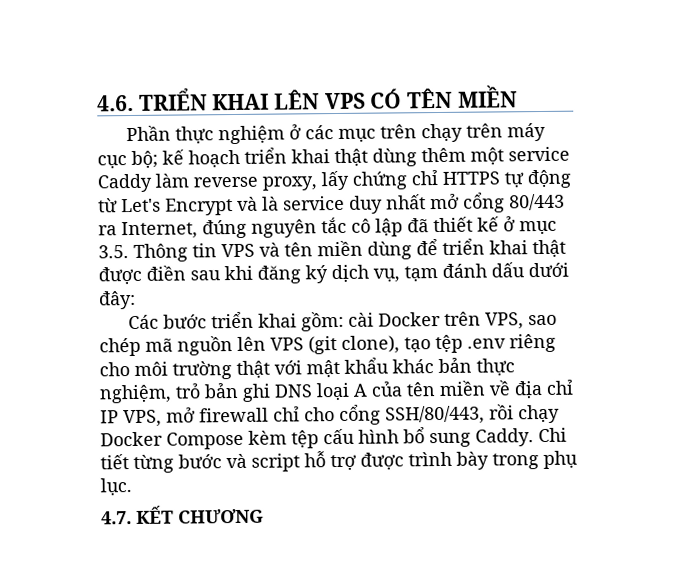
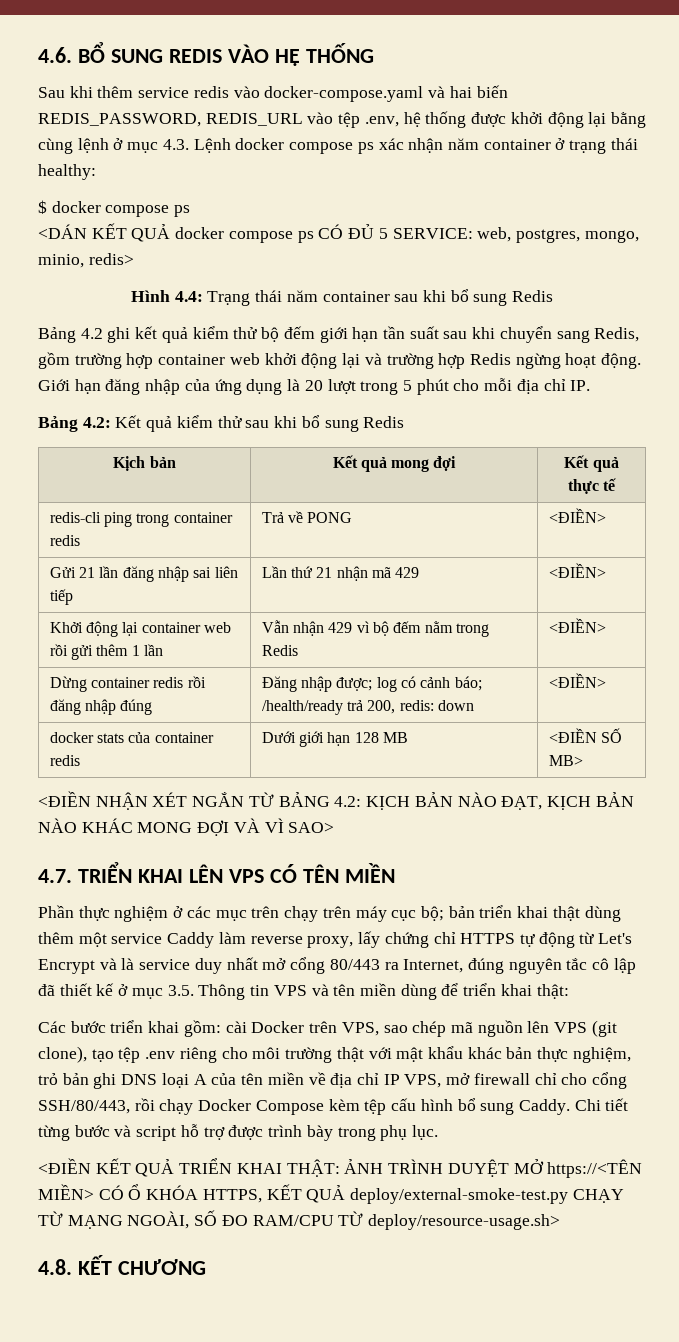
- 4.6. TRIỂN KHAI LÊN VPS CÓ TÊN MIỀN
+ 4.6. BỔ SUNG REDIS VÀO HỆ THỐNG
+ Sau khi thêm service redis vào docker-compose.yaml và hai biến REDIS_PASSWORD, REDIS_URL vào tệp .env, hệ thống được khởi động lại bằng cùng lệnh ở mục 4.3. Lệnh docker compose ps xác nhận năm container ở trạng thái healthy:
+ $ docker compose ps
+ <DÁN KẾT QUẢ docker compose ps CÓ ĐỦ 5 SERVICE: web, postgres, mongo, minio, redis>
+ Hình 4.4: Trạng thái năm container sau khi bổ sung Redis
+ Bảng 4.2 ghi kết quả kiểm thử bộ đếm giới hạn tần suất sau khi chuyển sang Redis, gồm trường hợp container web khởi động lại và trường hợp Redis ngừng hoạt động. Giới hạn đăng nhập của ứng dụng là 20 lượt trong 5 phút cho mỗi địa chỉ IP.
+ Bảng 4.2: Kết quả kiểm thử sau khi bổ sung Redis
+ Kịch bản | Kết quả mong đợi | Kết quả thực tế
+ redis-cli ping trong container redis | Trả về PONG | <ĐIỀN>
+ Gửi 21 lần đăng nhập sai liên tiếp | Lần thứ 21 nhận mã 429 | <ĐIỀN>
+ Khởi động lại container web rồi gửi thêm 1 lần | Vẫn nhận 429 vì bộ đếm nằm trong Redis | <ĐIỀN>
+ Dừng container redis rồi đăng nhập đúng | Đăng nhập được; log có cảnh báo; /health/ready trả 200, redis: down | <ĐIỀN>
+ docker stats của container redis | Dưới giới hạn 128 MB | <ĐIỀN SỐ MB>
+ <ĐIỀN NHẬN XÉT NGẮN TỪ BẢNG 4.2: KỊCH BẢN NÀO ĐẠT, KỊCH BẢN NÀO KHÁC MONG ĐỢI VÀ VÌ SAO>
+ 4.7. TRIỂN KHAI LÊN VPS CÓ TÊN MIỀN
- kế hoạch triển khai thật dùng thêm một service Caddy làm reverse proxy, lấy chứng chỉ HTTPS tự động từ Let's Encrypt và là service duy nhất mở cổng 80/443 ra Internet, đúng nguyên tắc cô lập đã thiết kế ở mục 3.5. Thông tin VPS và tên miền dùng để triển khai thật được điền sau khi đăng ký dịch vụ, tạm đánh dấu dưới đây:
+ bản triển khai thật dùng thêm một service Caddy làm reverse proxy, lấy chứng chỉ HTTPS tự động từ Let's Encrypt và là service duy nhất mở cổng 80/443 ra Internet, đúng nguyên tắc cô lập đã thiết kế ở mục 3.5. Thông tin VPS và tên miền dùng để triển khai thật:
- 4.7. KẾT CHƯƠNG
+ <ĐIỀN KẾT QUẢ TRIỂN KHAI THẬT: ẢNH TRÌNH DUYỆT MỞ https://<TÊN MIỀN> CÓ Ổ KHÓA HTTPS, KẾT QUẢ deploy/external-smoke-test.py CHẠY TỪ MẠNG NGOÀI, SỐ ĐO RAM/CPU TỪ deploy/resource-usage.sh>
+ 4.8. KẾT CHƯƠNG

